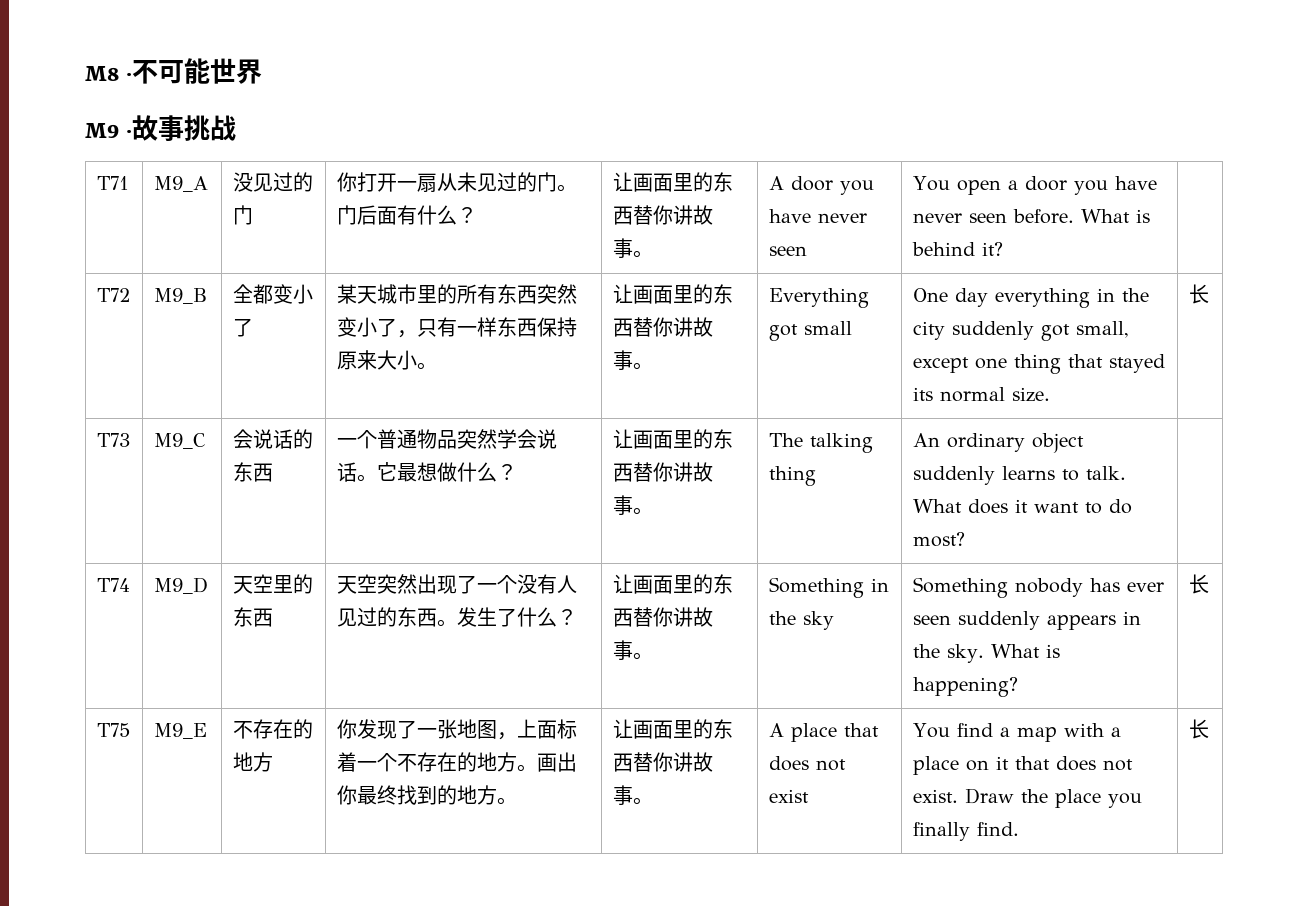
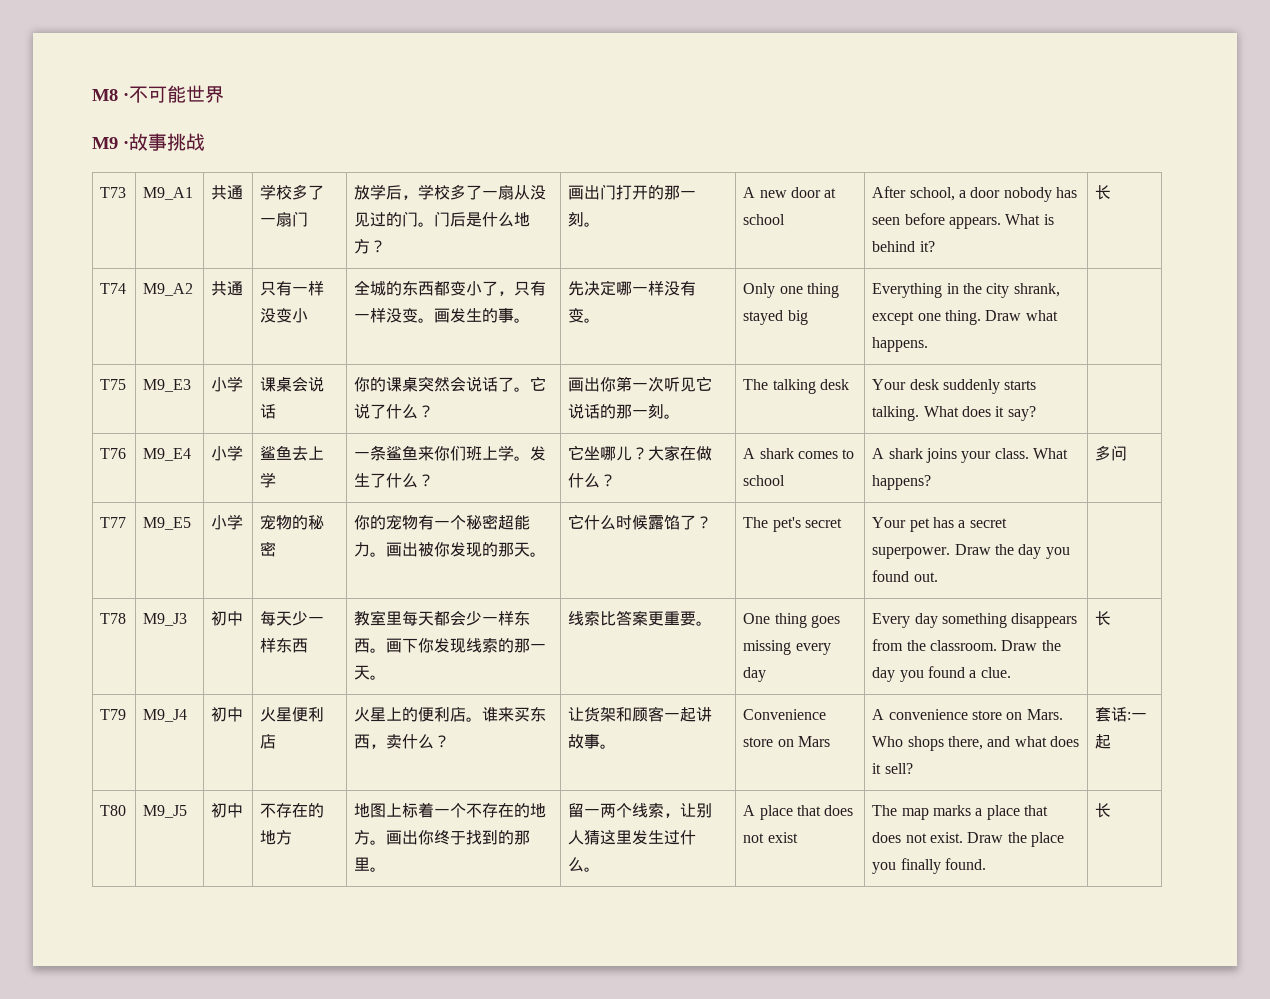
- T71 | M9_A | 没见过的门 | 你打开一扇从未见过的门。门后面有什么？ | 让画面里的东西替你讲故事。 | A door you have never seen | You open a door you have never seen before. What is behind it? |
- T72 | M9_B | 全都变小了 | 某天城市里的所有东西突然变小了，只有一样东西保持原来大小。 | 让画面里的东西替你讲故事。 | Everything got small | One day everything in the city suddenly got small, except one thing that stayed its normal size. | 长
- T73 | M9_C | 会说话的东西 | 一个普通物品突然学会说话。它最想做什么？ | 让画面里的东西替你讲故事。 | The talking thing | An ordinary object suddenly learns to talk. What does it want to do most? |
- T74 | M9_D | 天空里的东西 | 天空突然出现了一个没有人见过的东西。发生了什么？ | 让画面里的东西替你讲故事。 | Something in the sky | Something nobody has ever seen suddenly appears in the sky. What is happening? | 长
- T75 | M9_E | 不存在的地方 | 你发现了一张地图，上面标着一个不存在的地方。
+ T73 | M9_A1 | 共通 | 学校多了一扇门 | 放学后，学校多了一扇从没见过的门。门后是什么地方？ | 画出门打开的那一刻。 | A new door at school | After school, a door nobody has seen before appears. What is behind it? | 长
+ T74 | M9_A2 | 共通 | 只有一样没变小 | 全城的东西都变小了，只有一样没变。画发生的事。 | 先决定哪一样没有变。 | Only one thing stayed big | Everything in the city shrank, except one thing. Draw what happens. |
+ T75 | M9_E3 | 小学 | 课桌会说话 | 你的课桌突然会说话了。它说了什么？ | 画出你第一次听见它说话的那一刻。 | The talking desk | Your desk suddenly starts talking. What does it say? |
+ T76 | M9_E4 | 小学 | 鲨鱼去上学 | 一条鲨鱼来你们班上学。发生了什么？ | 它坐哪儿？大家在做什么？ | A shark comes to school | A shark joins your class. What happens? | 多问
+ T77 | M9_E5 | 小学 | 宠物的秘密 | 你的宠物有一个秘密超能力。画出被你发现的那天。 | 它什么时候露馅了？ | The pet's secret | Your pet has a secret superpower. Draw the day you found out. |
+ T78 | M9_J3 | 初中 | 每天少一样东西 | 教室里每天都会少一样东西。画下你发现线索的那一天。 | 线索比答案更重要。 | One thing goes missing every day | Every day something disappears from the classroom. Draw the day you found a clue. | 长
+ T79 | M9_J4 | 初中 | 火星便利店 | 火星上的便利店。谁来买东西，卖什么？ | 让货架和顾客一起讲故事。 | Convenience store on Mars | A convenience store on Mars. Who shops there, and what does it sell? | 套话:一起
+ T80 | M9_J5 | 初中 | 不存在的地方 | 地图上标着一个不存在的地方。
- 画出你最终找到的地方。 | 让画面里的东西替你讲故事。
+ 画出你终于找到的那里。 | 留一两个线索，让别人猜这里发生过什么。
- You find a map with a place on it that does not exist.
+ The map marks a place that does not exist.
- Draw the place you finally find.
+ Draw the place you finally found.

